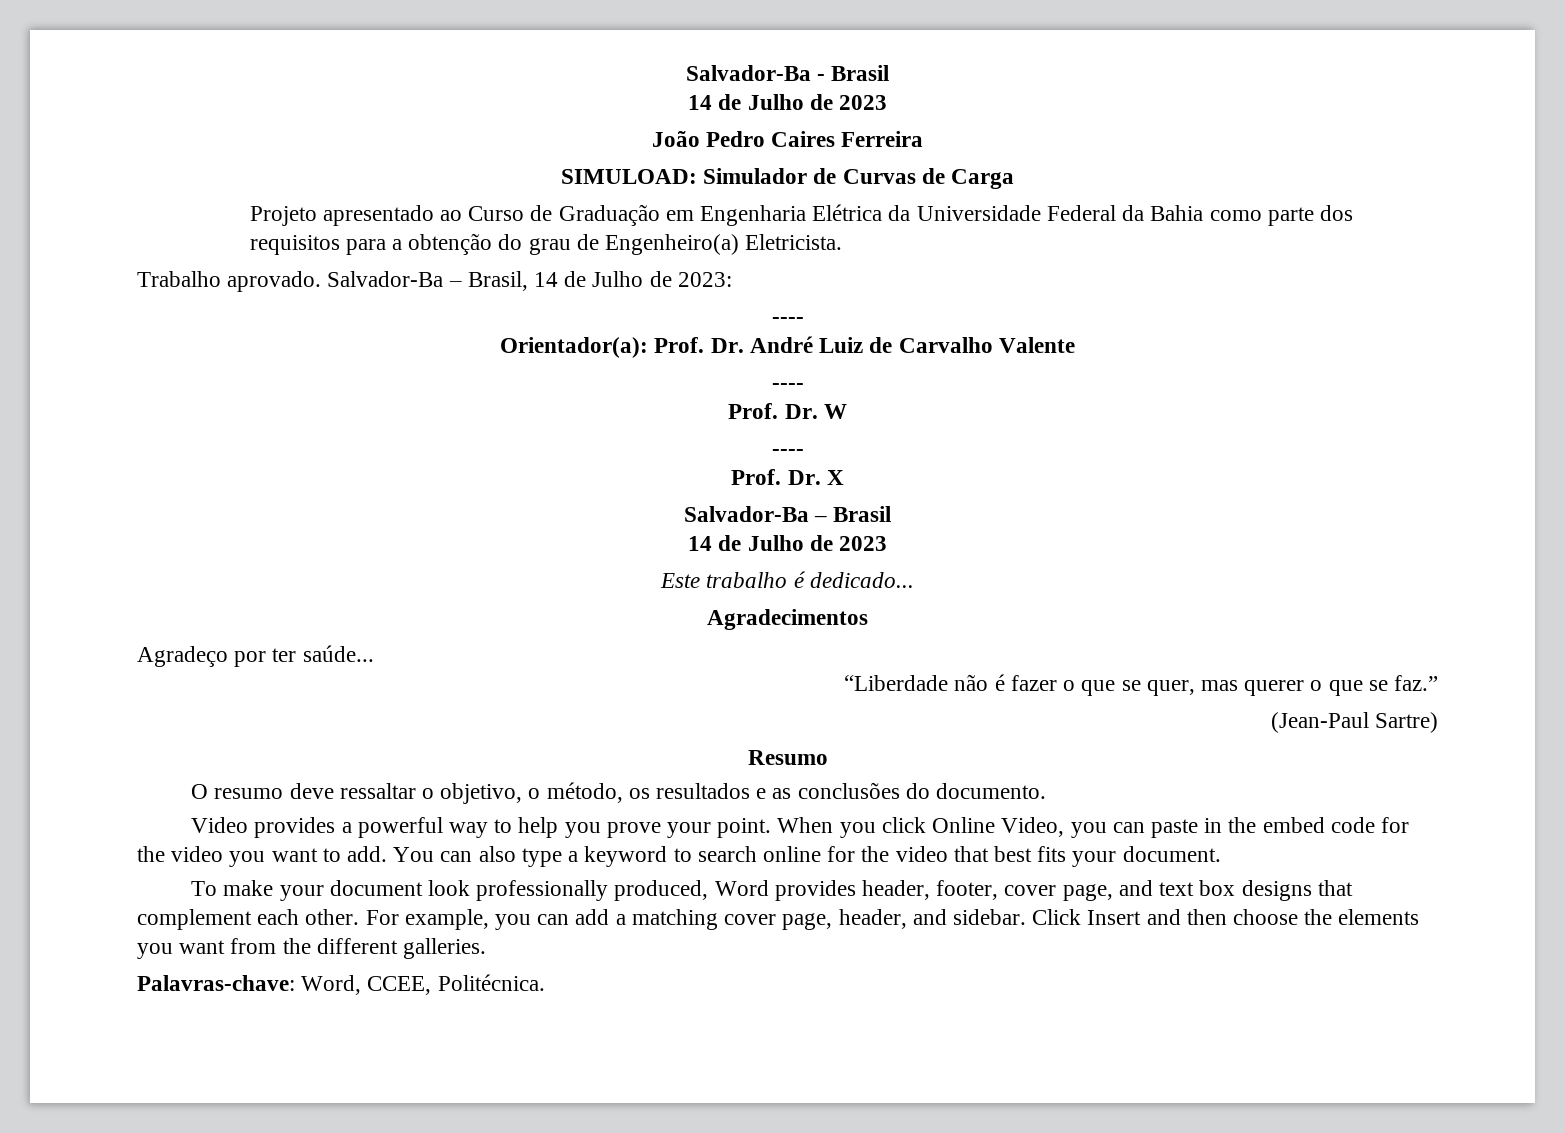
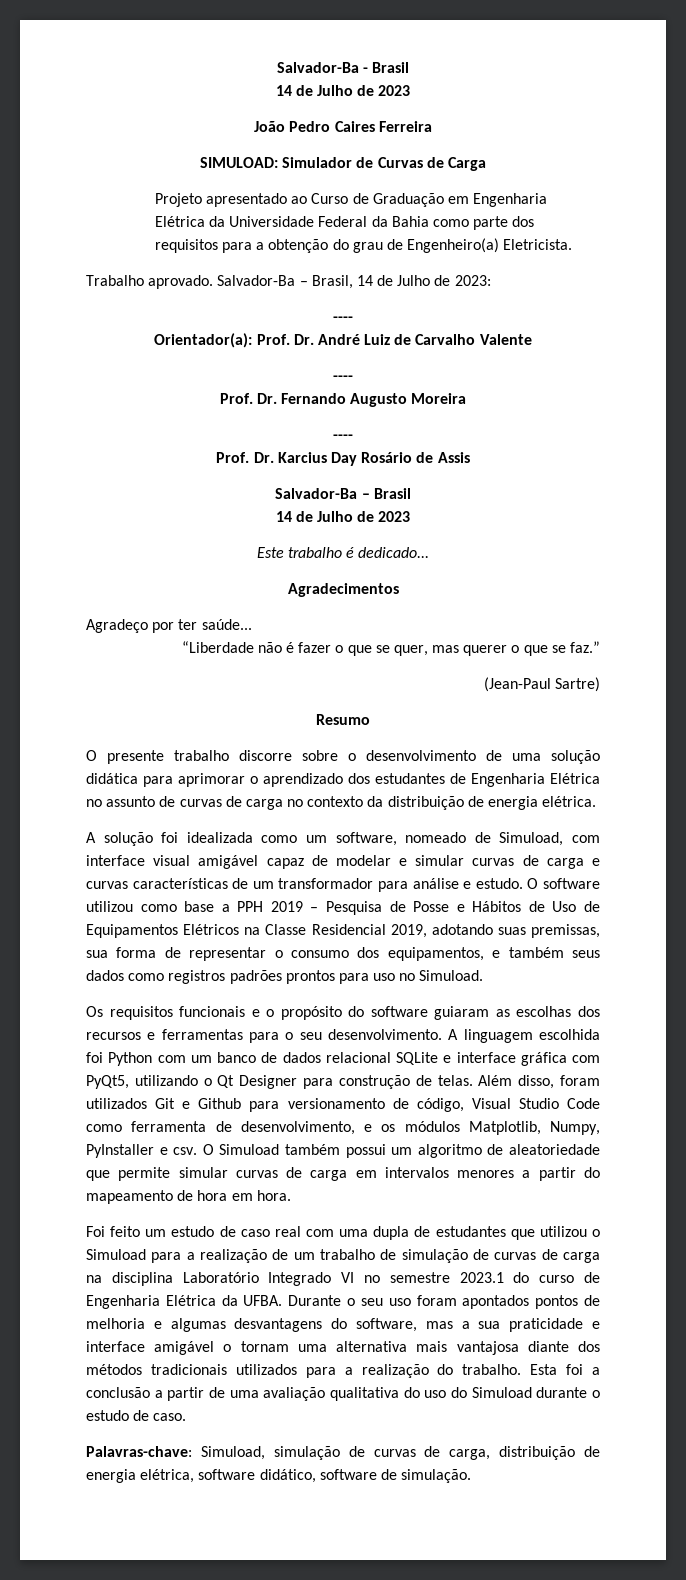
- Prof. Dr. W
+ Prof. Dr. Fernando Augusto Moreira
  ----
- Prof. Dr. X
+ Prof. Dr. Karcius Day Rosário de Assis
- O resumo deve ressaltar o objetivo, o método, os resultados e as conclusões do documento.
- Video provides a powerful way to help you prove your point. When you click Online Video, you can paste in the embed code for the video you want to add. You can also type a keyword to search online for the video that best fits your document.
- To make your document look professionally produced, Word provides header, footer, cover page, and text box designs that complement each other. For example, you can add a matching cover page, header, and sidebar. Click Insert and then choose the elements you want from the different galleries.
- Palavras-chave: Word, CCEE, Politécnica.
+ O presente trabalho discorre sobre o desenvolvimento de uma solução didática para aprimorar o aprendizado dos estudantes de Engenharia Elétrica no assunto de curvas de carga no contexto da distribuição de energia elétrica.
+ A solução foi idealizada como um software, nomeado de Simuload, com interface visual amigável capaz de modelar e simular curvas de carga e curvas características de um transformador para análise e estudo. O software utilizou como base a PPH 2019 – Pesquisa de Posse e Hábitos de Uso de Equipamentos Elétricos na Classe Residencial 2019, adotando suas premissas, sua forma de representar o consumo dos equipamentos, e também seus dados como registros padrões prontos para uso no Simuload.
+ Os requisitos funcionais e o propósito do software guiaram as escolhas dos recursos e ferramentas para o seu desenvolvimento. A linguagem escolhida foi Python com um banco de dados relacional SQLite e interface gráfica com PyQt5, utilizando o Qt Designer para construção de telas. Além disso, foram utilizados Git e Github para versionamento de código, Visual Studio Code como ferramenta de desenvolvimento, e os módulos Matplotlib, Numpy, PyInstaller e csv. O Simuload também possui um algoritmo de aleatoriedade que permite simular curvas de carga em intervalos menores a partir do mapeamento de hora em hora.
+ Foi feito um estudo de caso real com uma dupla de estudantes que utilizou o Simuload para a realização de um trabalho de simulação de curvas de carga na disciplina Laboratório Integrado VI no semestre 2023.1 do curso de Engenharia Elétrica da UFBA. Durante o seu uso foram apontados pontos de melhoria e algumas desvantagens do software, mas a sua praticidade e interface amigável o tornam uma alternativa mais vantajosa diante dos métodos tradicionais utilizados para a realização do trabalho. Esta foi a conclusão a partir de uma avaliação qualitativa do uso do Simuload durante o estudo de caso.
+ Palavras-chave: Simuload, simulação de curvas de carga, distribuição de energia elétrica, software didático, software de simulação.

